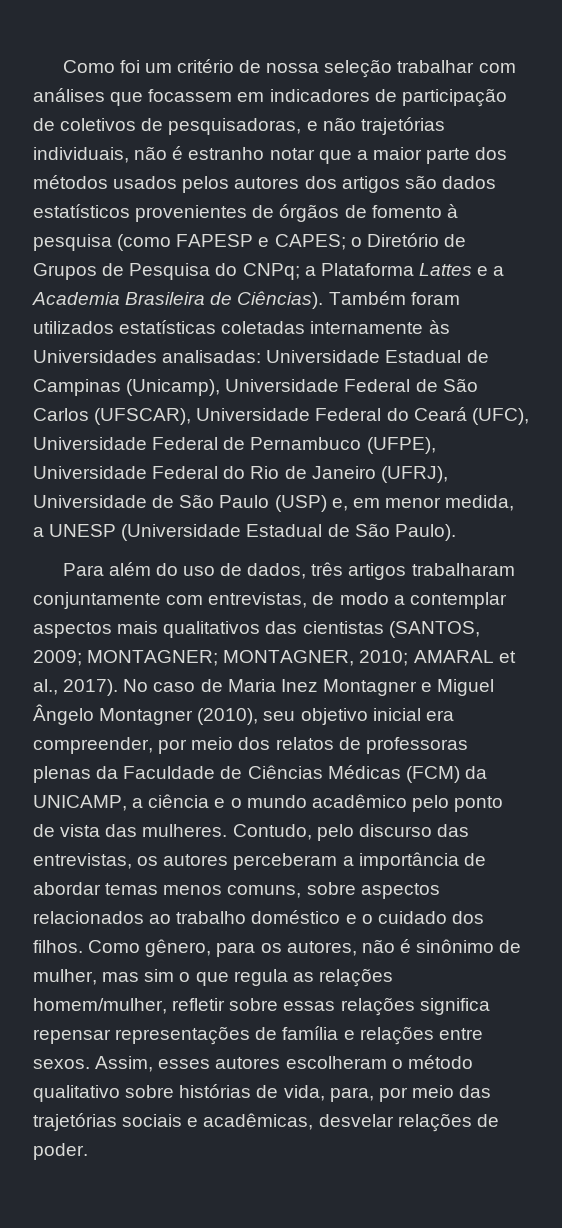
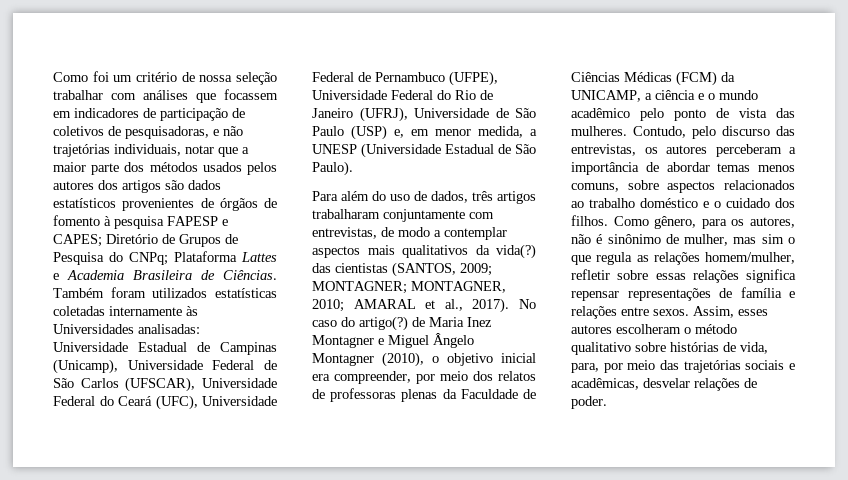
- Como foi um critério de nossa seleção trabalhar com análises que focassem em indicadores de participação de coletivos de pesquisadoras, e não trajetórias individuais, não é estranho notar que a maior parte dos métodos usados pelos autores dos artigos são dados estatísticos provenientes de órgãos de fomento à pesquisa (como FAPESP e CAPES;
+ Como foi um critério de nossa seleção trabalhar com análises que focassem em indicadores de participação de coletivos de pesquisadoras, e não trajetórias individuais, notar que a maior parte dos métodos usados pelos autores dos artigos são dados estatísticos provenientes de órgãos de fomento à pesquisa FAPESP e CAPES;
- o Diretório de Grupos de Pesquisa do CNPq;
+ Diretório de Grupos de Pesquisa do CNPq;
- a Plataforma Lattes e a Academia Brasileira de Ciências).
+ Plataforma Lattes e Academia Brasileira de Ciências.
- Para além do uso de dados, três artigos trabalharam conjuntamente com entrevistas, de modo a contemplar aspectos mais qualitativos das cientistas (SANTOS, 2009; MONTAGNER; MONTAGNER, 2010; AMARAL et al., 2017).
+ Para além do uso de dados, três artigos trabalharam conjuntamente com entrevistas, de modo a contemplar aspectos mais qualitativos da vida(?) das cientistas (SANTOS, 2009; MONTAGNER; MONTAGNER, 2010; AMARAL et al., 2017).
- No caso de Maria Inez Montagner e Miguel Ângelo Montagner (2010), seu objetivo inicial era compreender, por meio dos relatos de professoras plenas da Faculdade de Ciências Médicas (FCM) da UNICAMP, a ciência e o mundo acadêmico pelo ponto de vista das mulheres.
+ No caso do artigo(?) de Maria Inez Montagner e Miguel Ângelo Montagner (2010), o objetivo inicial era compreender, por meio dos relatos de professoras plenas da Faculdade de Ciências Médicas (FCM) da UNICAMP, a ciência e o mundo acadêmico pelo ponto de vista das mulheres.

